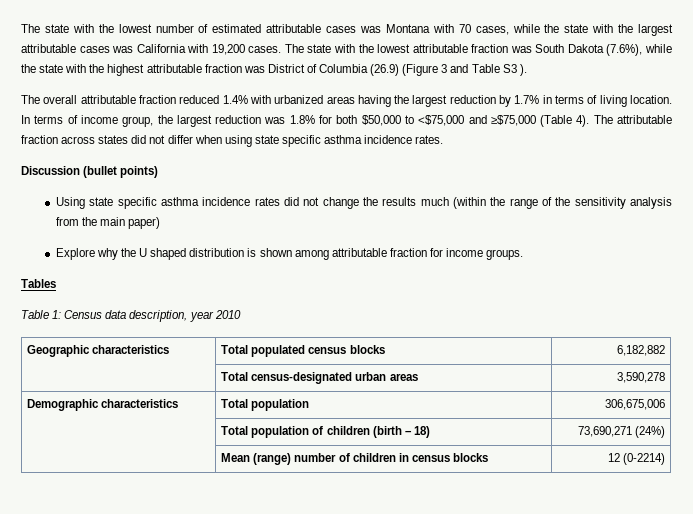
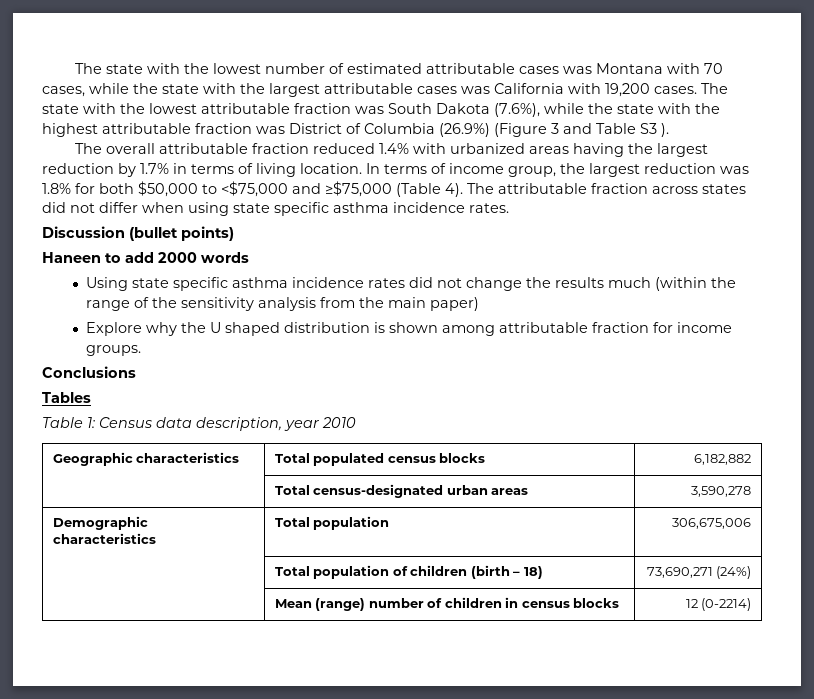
- The state with the lowest attributable fraction was South Dakota (7.6%), while the state with the highest attributable fraction was District of Columbia (26.9) (Figure 3 and Table S3 ).
+ The state with the lowest attributable fraction was South Dakota (7.6%), while the state with the highest attributable fraction was District of Columbia (26.9%) (Figure 3 and Table S3 ).
+ Haneen to add 2000 words
+ Conclusions

